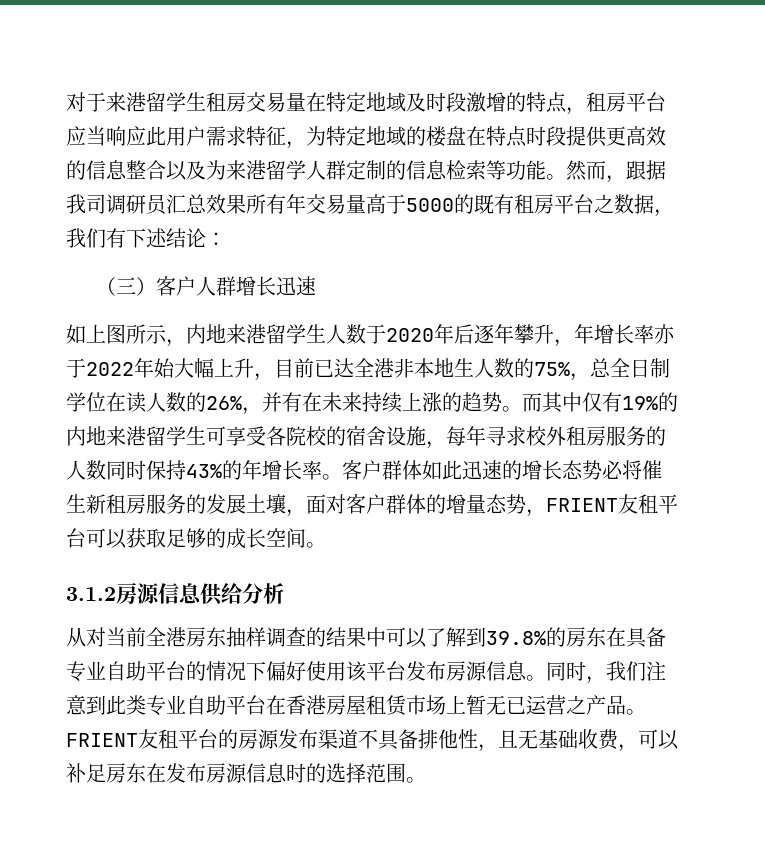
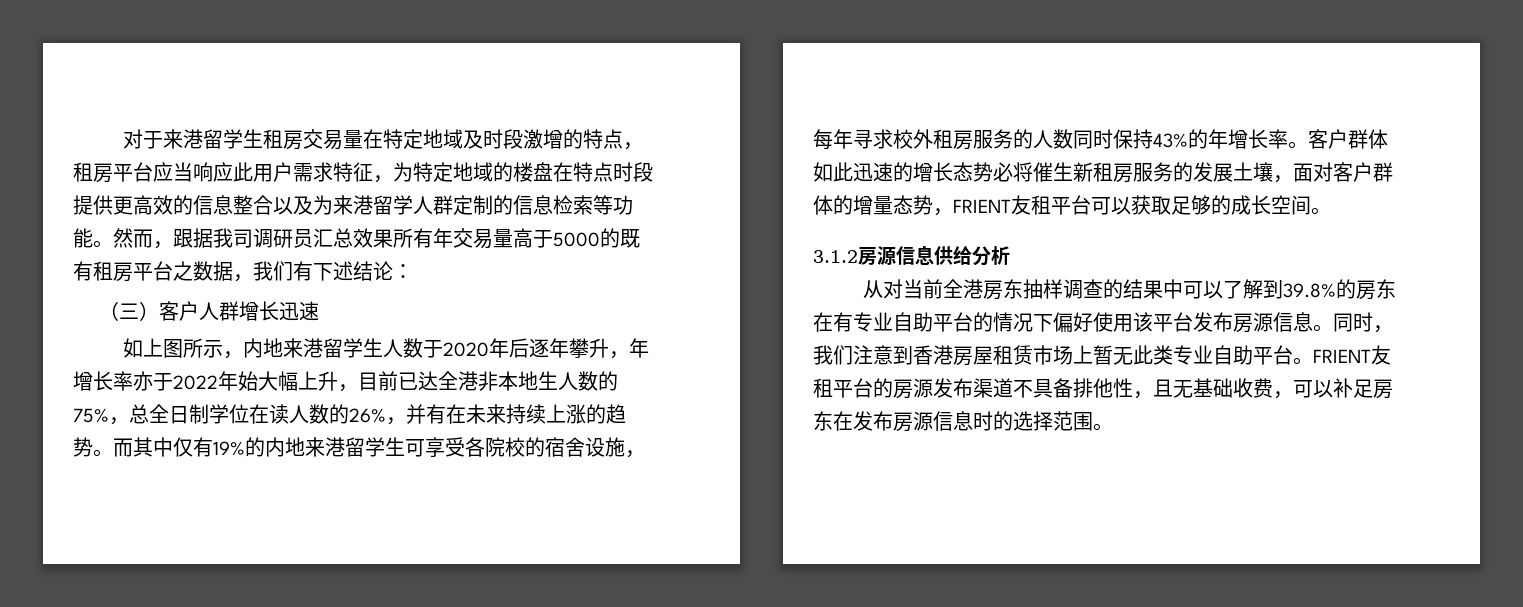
- 从对当前全港房东抽样调查的结果中可以了解到39.8%的房东在具备专业自助平台的情况下偏好使用该平台发布房源信息。
+ 从对当前全港房东抽样调查的结果中可以了解到39.8%的房东在有专业自助平台的情况下偏好使用该平台发布房源信息。
- 同时，我们注意到此类专业自助平台在香港房屋租赁市场上暂无已运营之产品。
+ 同时，我们注意到香港房屋租赁市场上暂无此类专业自助平台。

